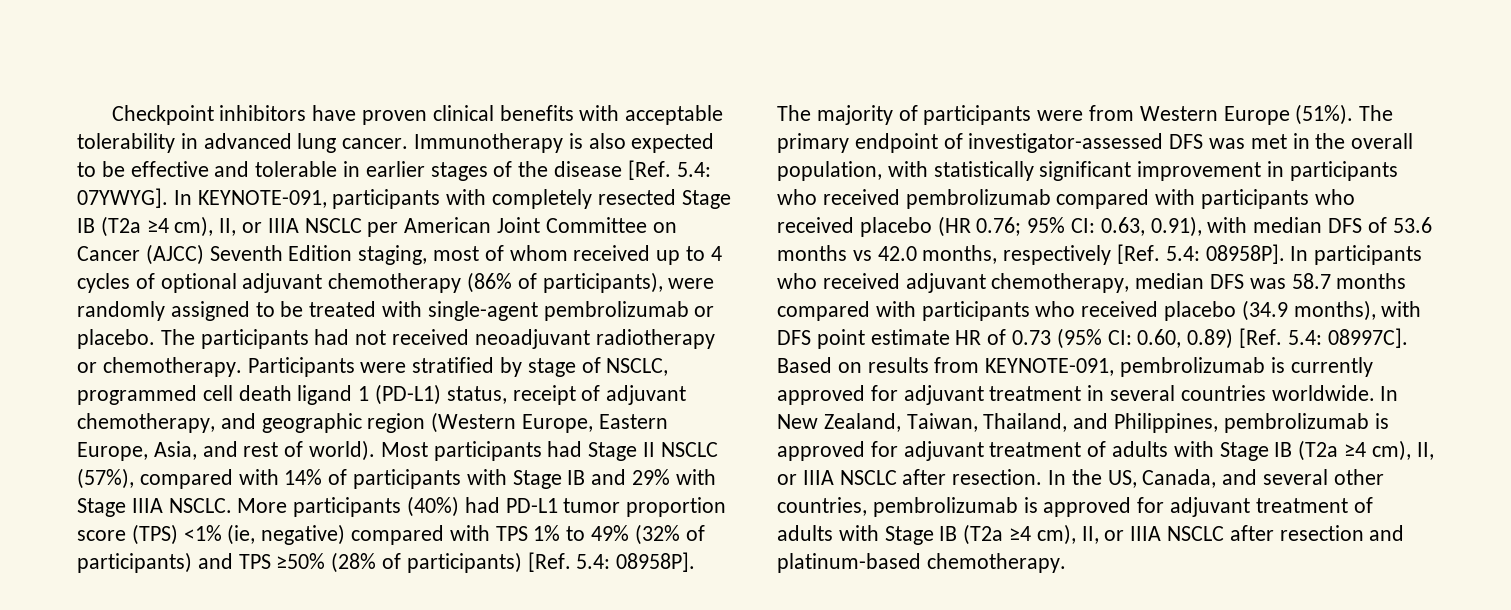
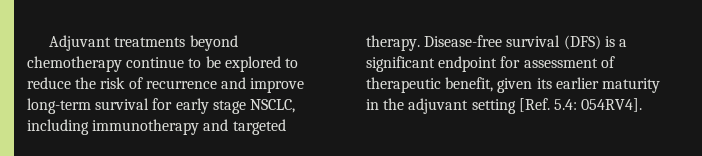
- Checkpoint inhibitors have proven clinical benefits with acceptable tolerability in advanced lung cancer. Immunotherapy is also expected to be effective and tolerable in earlier stages of the disease [Ref. 5.4: 07YWYG]. In KEYNOTE-091, participants with completely resected Stage IB (T2a ≥4 cm), II, or IIIA NSCLC per American Joint Committee on Cancer (AJCC) Seventh Edition staging, most of whom received up to 4 cycles of optional adjuvant chemotherapy (86% of participants), were randomly assigned to be treated with single-agent pembrolizumab or placebo. The participants had not received neoadjuvant radiotherapy or chemotherapy. Participants were stratified by stage of NSCLC, programmed cell death ligand 1 (PD-L1) status, receipt of adjuvant chemotherapy, and geographic region (Western Europe, Eastern Europe, Asia, and rest of world). Most participants had Stage II NSCLC (57%), compared with 14% of participants with Stage IB and 29% with Stage IIIA NSCLC. More participants (40%) had PD-L1 tumor proportion score (TPS) <1% (ie, negative) compared with TPS 1% to 49% (32% of participants) and TPS ≥50% (28% of participants) [Ref. 5.4: 08958P]. The majority of participants were from Western Europe (51%). The primary endpoint of investigator-assessed DFS was met in the overall population, with statistically significant improvement in participants who received pembrolizumab compared with participants who received placebo (HR 0.76; 95% CI: 0.63, 0.91), with median DFS of 53.6 months vs 42.0 months, respectively [Ref. 5.4: 08958P]. In participants who received adjuvant chemotherapy, median DFS was 58.7 months compared with participants who received placebo (34.9 months), with DFS point estimate HR of 0.73 (95% CI: 0.60, 0.89) [Ref. 5.4: 08997C]. Based on results from KEYNOTE-091, pembrolizumab is currently approved for adjuvant treatment in several countries worldwide. In New Zealand, Taiwan, Thailand, and Philippines, pembrolizumab is approved for adjuvant treatment of adults with Stage IB (T2a ≥4 cm), II, or IIIA NSCLC after resection. In the US, Canada, and several other countries, pembrolizumab is approved for adjuvant treatment of adults with Stage IB (T2a ≥4 cm), II, or IIIA NSCLC after resection and platinum-based chemotherapy.
+ Adjuvant treatments beyond chemotherapy continue to be explored to reduce the risk of recurrence and improve long-term survival for early stage NSCLC, including immunotherapy and targeted therapy. Disease-free survival (DFS) is a significant endpoint for assessment of therapeutic benefit, given its earlier maturity in the adjuvant setting [Ref. 5.4: 054RV4].

